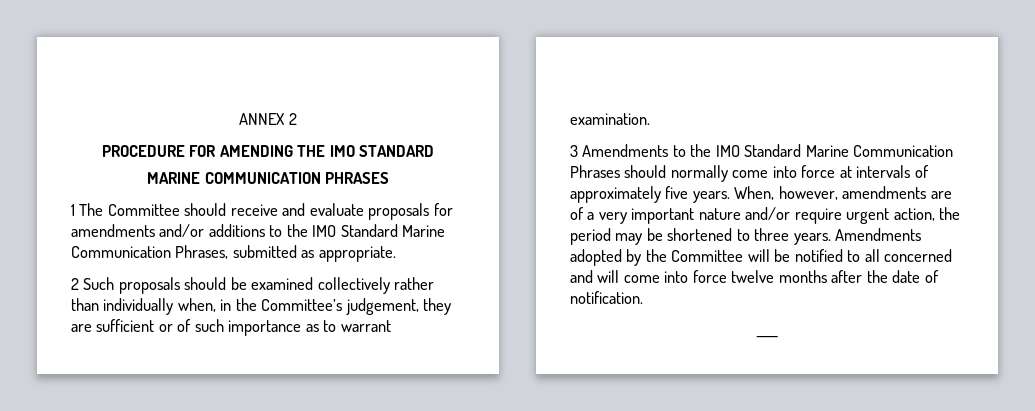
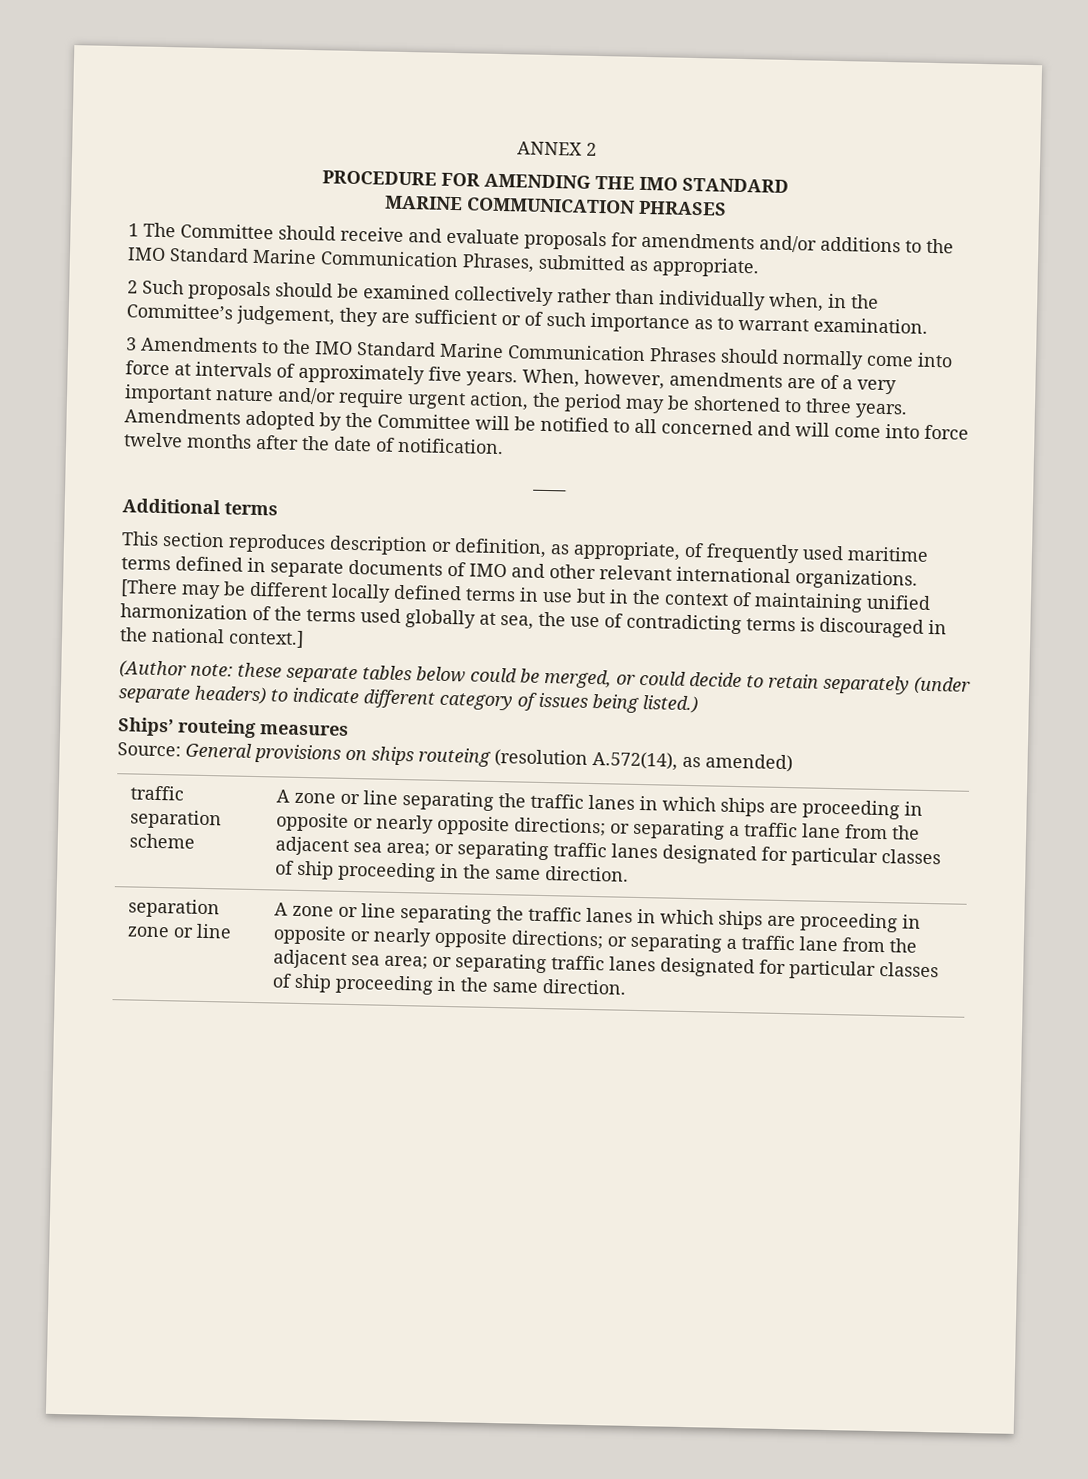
+ Additional terms
+ This section reproduces description or definition, as appropriate, of frequently used maritime terms defined in separate documents of IMO and other relevant international organizations. [There may be different locally defined terms in use but in the context of maintaining unified harmonization of the terms used globally at sea, the use of contradicting terms is discouraged in the national context.]
+ (Author note: these separate tables below could be merged, or could decide to retain separately (under separate headers) to indicate different category of issues being listed.)
+ Ships’ routeing measures
+ Source: General provisions on ships routeing (resolution A.572(14), as amended)
+ traffic separation scheme | A zone or line separating the traffic lanes in which ships are proceeding in opposite or nearly opposite directions; or separating a traffic lane from the adjacent sea area; or separating traffic lanes designated for particular classes of ship proceeding in the same direction.
+ separation zone or line | A zone or line separating the traffic lanes in which ships are proceeding in opposite or nearly opposite directions; or separating a traffic lane from the adjacent sea area; or separating traffic lanes designated for particular classes of ship proceeding in the same direction.

